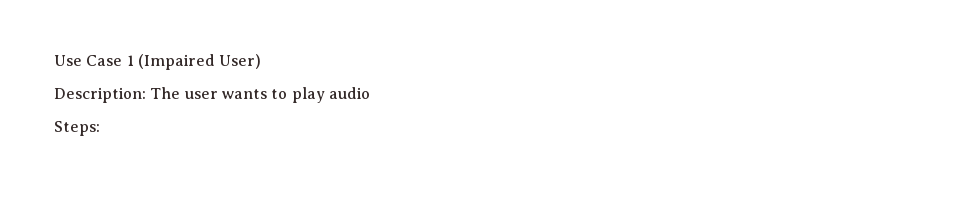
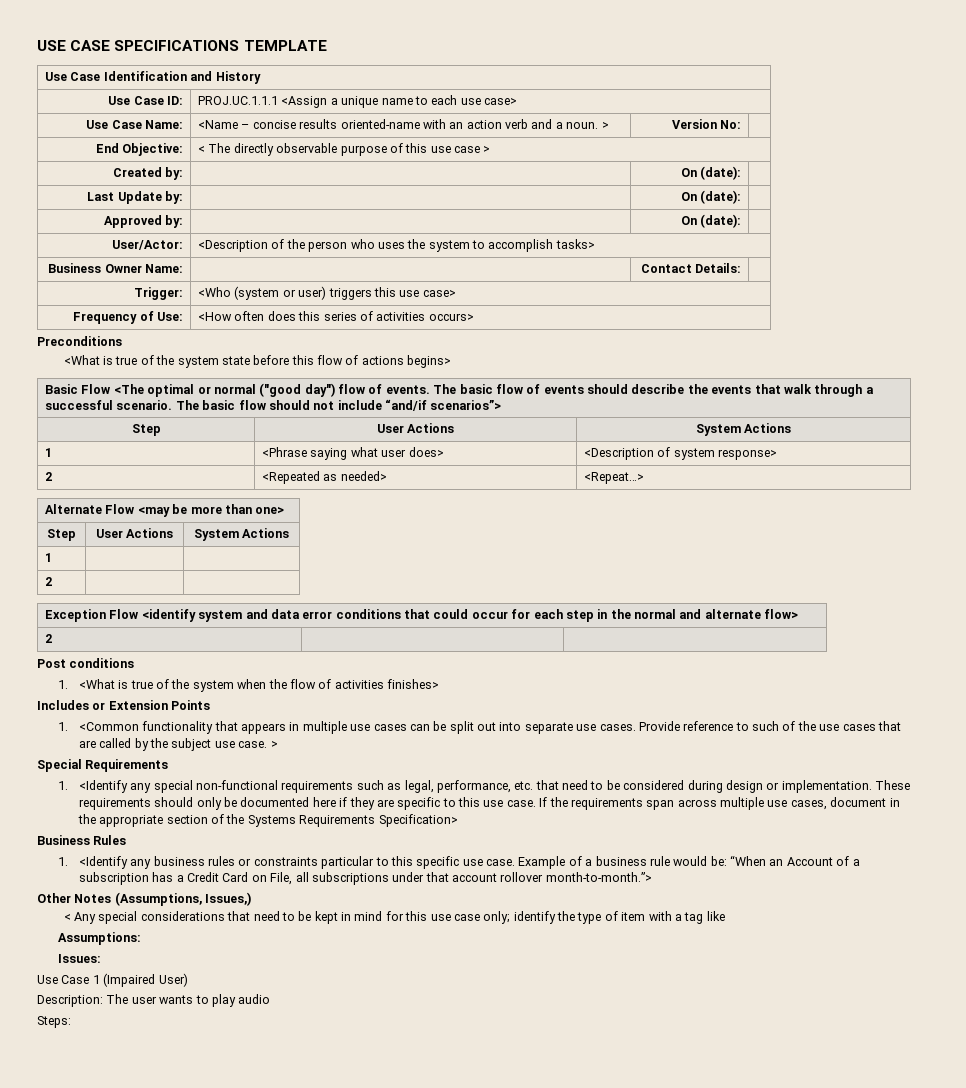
+ USE CASE SPECIFICATIONS TEMPLATE
+ Use Case Identification and History
+ Use Case ID: | PROJ.UC.1.1.1 <Assign a unique name to each use case>
+ Use Case Name: | <Name – concise results oriented-name with an action verb and a noun. > | Version No: |
+ End Objective: | < The directly observable purpose of this use case >
+ Created by: | | On (date): |
+ Last Update by: | | On (date): |
+ Approved by: | | On (date): |
+ User/Actor: | <Description of the person who uses the system to accomplish tasks>
+ Business Owner Name: | | Contact Details: |
+ Trigger: | <Who (system or user) triggers this use case>
+ Frequency of Use: | <How often does this series of activities occurs>
+ Preconditions
+ <What is true of the system state before this flow of actions begins>
+ Basic Flow <The optimal or normal ("good day") flow of events. The basic flow of events should describe the events that walk through a successful scenario. The basic flow should not include “and/if scenarios”>
+ Step | User Actions | System Actions
+ 1 | <Phrase saying what user does> | <Description of system response>
+ 2 | <Repeated as needed> | <Repeat…>
+ Alternate Flow <may be more than one>
+ Step | User Actions | System Actions
+ 1 | |
+ 2 | |
+ Exception Flow <identify system and data error conditions that could occur for each step in the normal and alternate flow>
+ 2 | |
+ Post conditions
+ 1. <What is true of the system when the flow of activities finishes>
+ Includes or Extension Points
+ 1. <Common functionality that appears in multiple use cases can be split out into separate use cases. Provide reference to such of the use cases that are called by the subject use case. >
+ Special Requirements
+ 1. <Identify any special non-functional requirements such as legal, performance, etc. that need to be considered during design or implementation. These requirements should only be documented here if they are specific to this use case. If the requirements span across multiple use cases, document in the appropriate section of the Systems Requirements Specification>
+ Business Rules
+ 1. <Identify any business rules or constraints particular to this specific use case. Example of a business rule would be: “When an Account of a subscription has a Credit Card on File, all subscriptions under that account rollover month-to-month.”>
+ Other Notes (Assumptions, Issues,)
+ < Any special considerations that need to be kept in mind for this use case only; identify the type of item with a tag like
+ Assumptions:
+ Issues:

